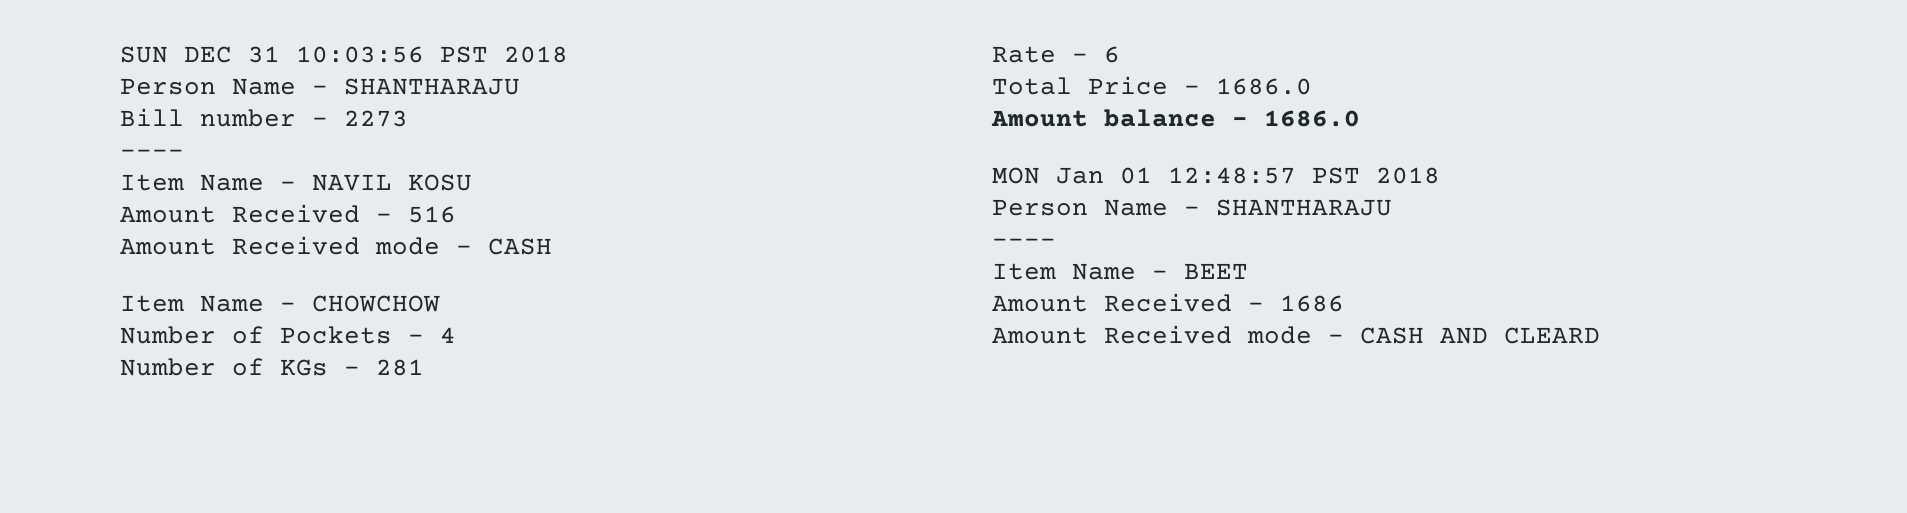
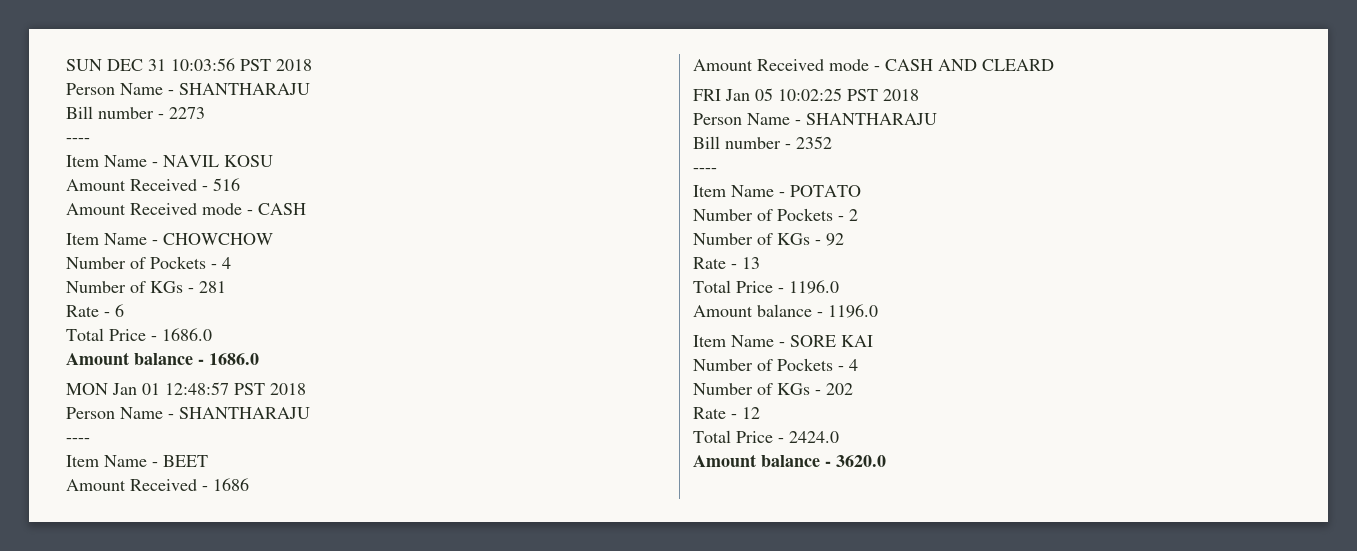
+ FRI Jan 05 10:02:25 PST 2018
+ Person Name - SHANTHARAJU
+ Bill number - 2352
+ ----
+ Item Name - POTATO
+ Number of Pockets - 2
+ Number of KGs - 92
+ Rate - 13
+ Total Price - 1196.0
+ Amount balance - 1196.0
+ Item Name - SORE KAI
+ Number of Pockets - 4
+ Number of KGs - 202
+ Rate - 12
+ Total Price - 2424.0
+ Amount balance - 3620.0

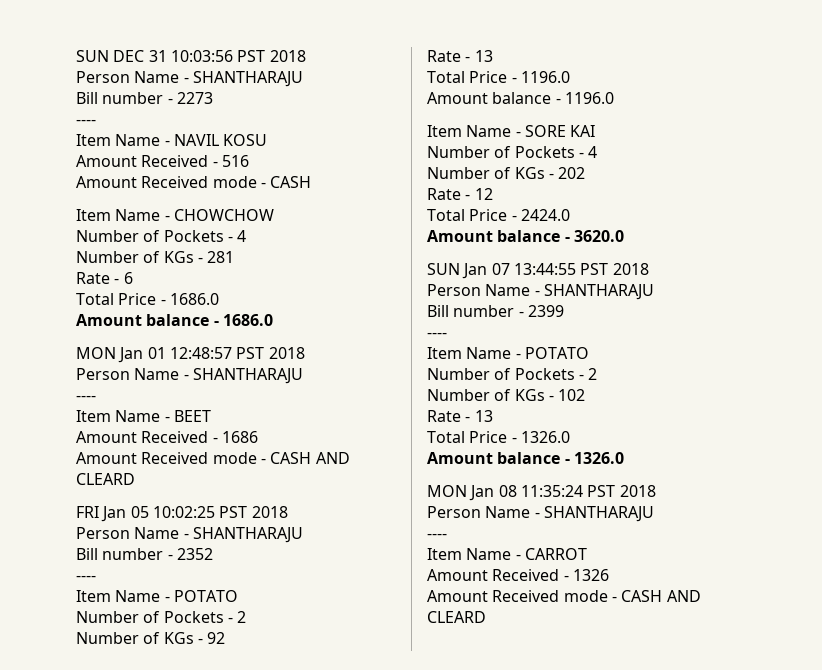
+ SUN Jan 07 13:44:55 PST 2018
+ Person Name - SHANTHARAJU
+ Bill number - 2399
+ ----
+ Item Name - POTATO
+ Number of Pockets - 2
+ Number of KGs - 102
+ Rate - 13
+ Total Price - 1326.0
+ Amount balance - 1326.0
+ MON Jan 08 11:35:24 PST 2018
+ Person Name - SHANTHARAJU
+ ----
+ Item Name - CARROT
+ Amount Received - 1326
+ Amount Received mode - CASH AND CLEARD

